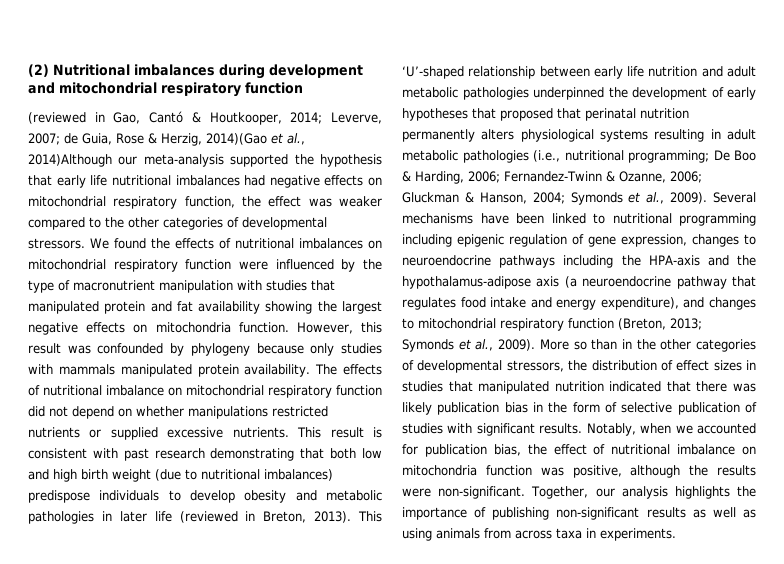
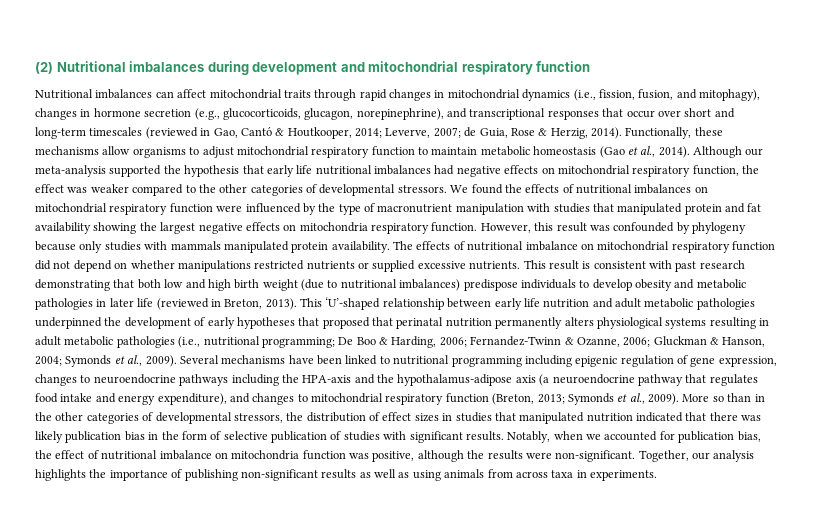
- (reviewed in Gao, Cantó & Houtkooper, 2014; Leverve, 2007; de Guia, Rose & Herzig, 2014)(Gao et al., 2014)Although our meta-analysis supported the hypothesis that early life nutritional imbalances had negative effects on mitochondrial respiratory function, the effect was weaker compared to the other categories of developmental stressors.
+ Nutritional imbalances can affect mitochondrial traits through rapid changes in mitochondrial dynamics (i.e., fission, fusion, and mitophagy), changes in hormone secretion (e.g., glucocorticoids, glucagon, norepinephrine), and transcriptional responses that occur over short and long-term timescales (reviewed in Gao, Cantó & Houtkooper, 2014; Leverve, 2007; de Guia, Rose & Herzig, 2014). Functionally, these mechanisms allow organisms to adjust mitochondrial respiratory function to maintain metabolic homeostasis (Gao et al., 2014). Although our meta-analysis supported the hypothesis that early life nutritional imbalances had negative effects on mitochondrial respiratory function, the effect was weaker compared to the other categories of developmental stressors.
- We found the effects of nutritional imbalances on mitochondrial respiratory function were influenced by the type of macronutrient manipulation with studies that manipulated protein and fat availability showing the largest negative effects on mitochondria function.
+ We found the effects of nutritional imbalances on mitochondrial respiratory function were influenced by the type of macronutrient manipulation with studies that manipulated protein and fat availability showing the largest negative effects on mitochondria respiratory function.

